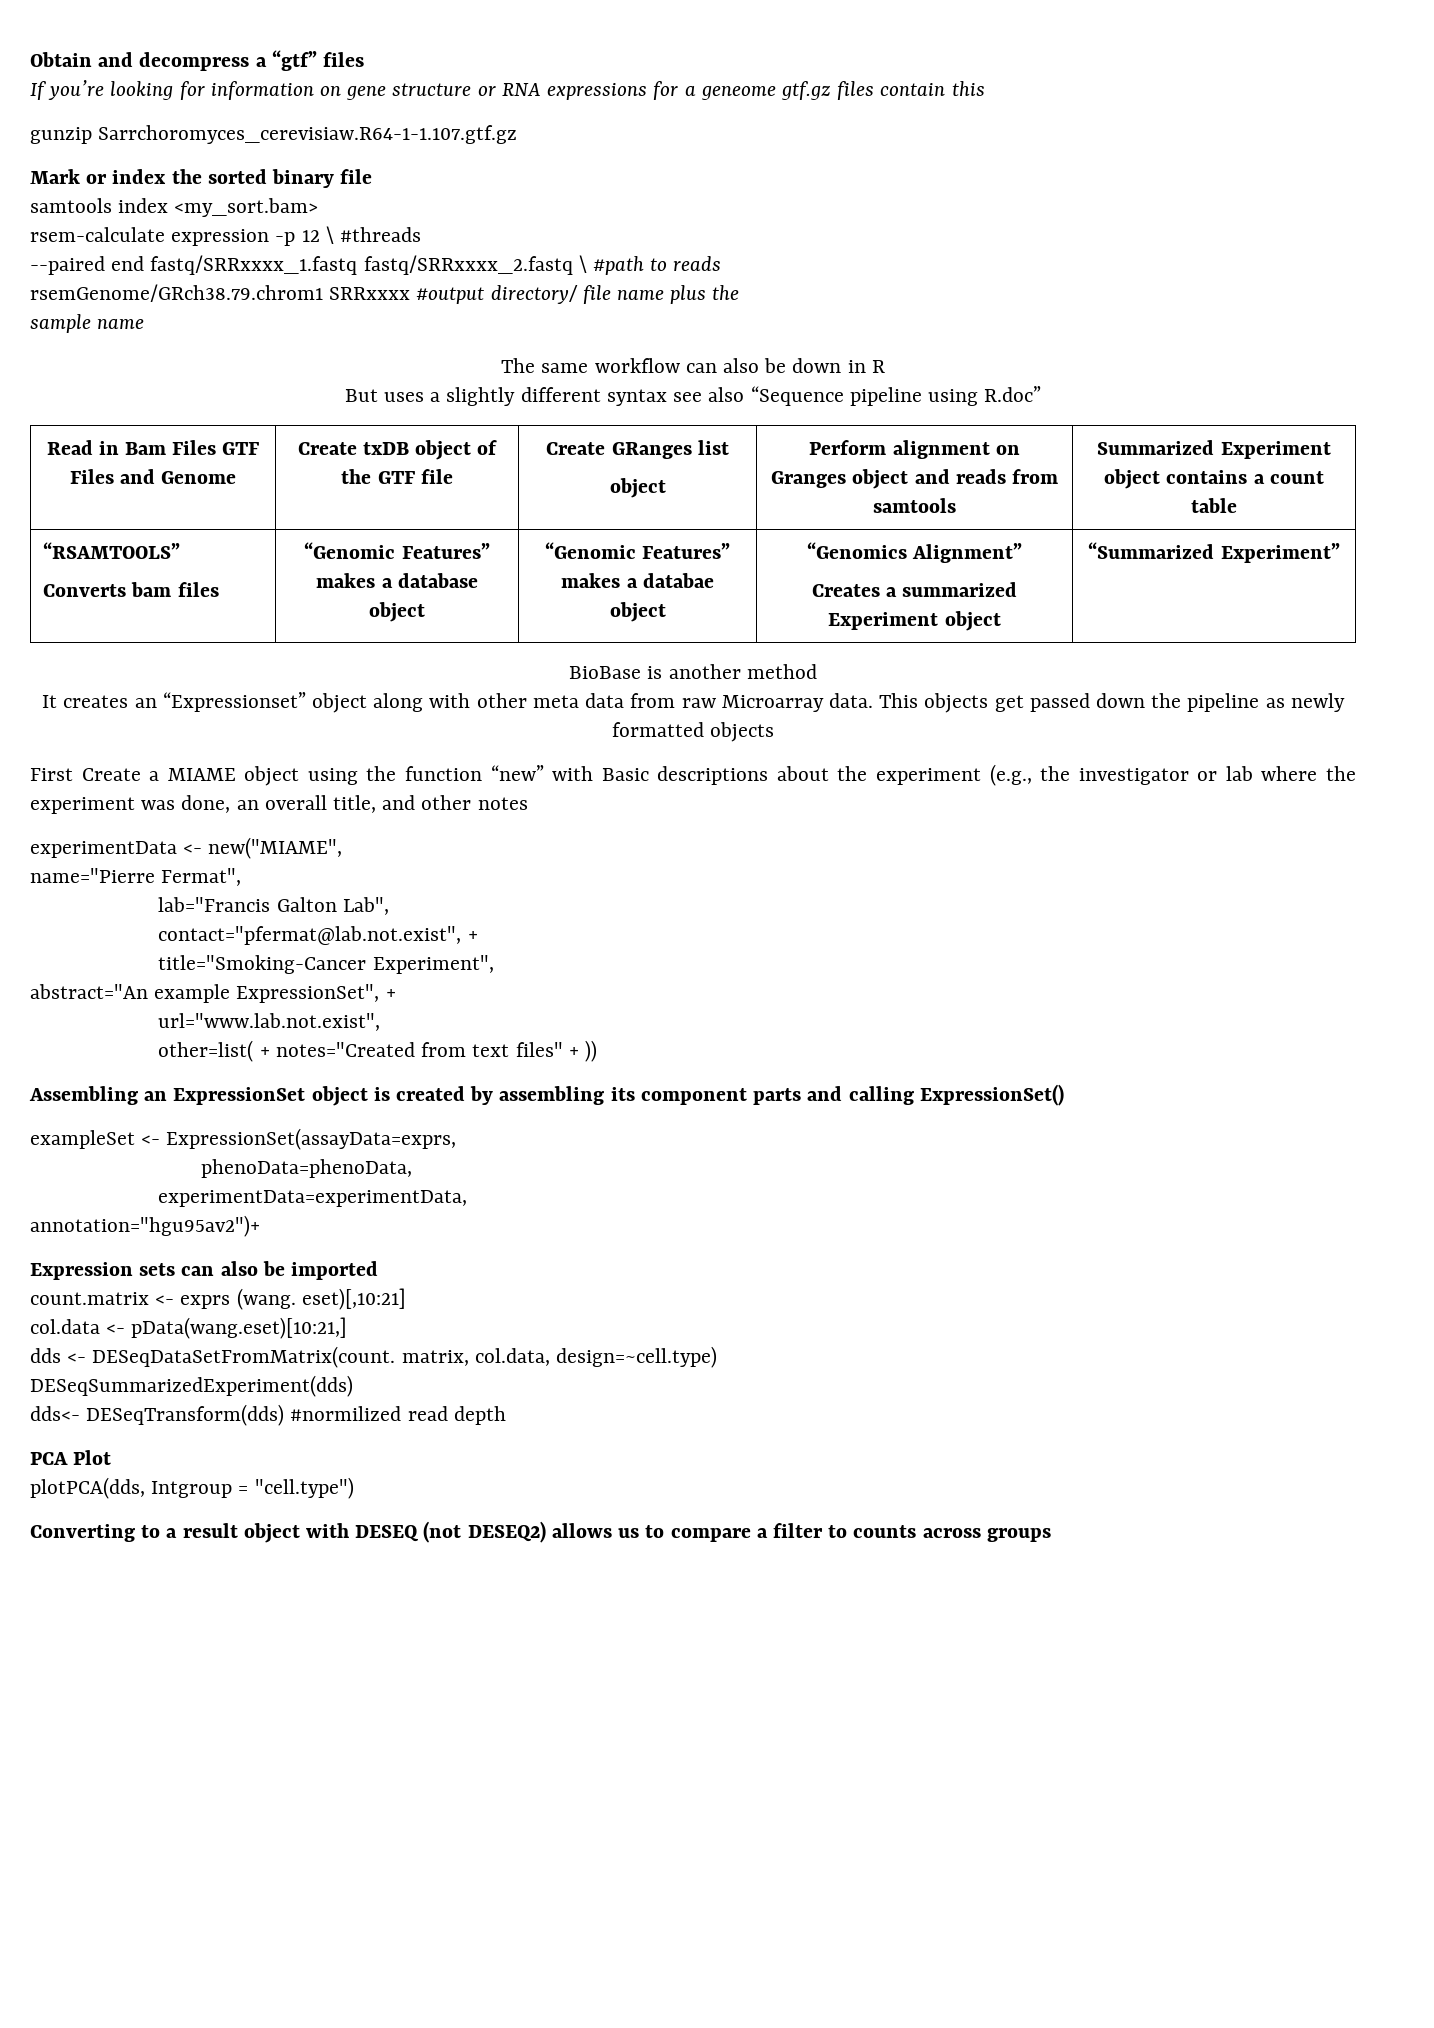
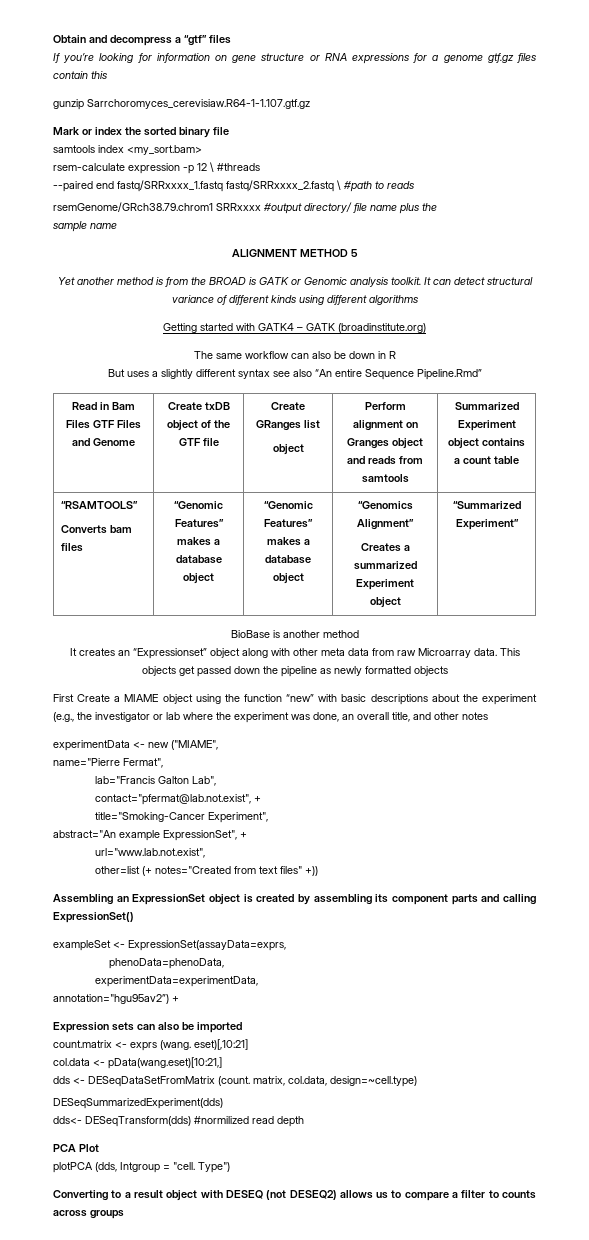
- If you’re looking for information on gene structure or RNA expressions for a geneome gtf.gz files contain this
+ If you’re looking for information on gene structure or RNA expressions for a genome gtf.gz files contain this
+ ALIGNMENT METHOD 5
+ Yet another method is from the BROAD is GATK or Genomic analysis toolkit. It can detect structural variance of different kinds using different algorithms
+ Getting started with GATK4 – GATK (broadinstitute.org)
- But uses a slightly different syntax see also “Sequence pipeline using R.doc”
+ But uses a slightly different syntax see also “An entire Sequence Pipeline.Rmd”
  “RSAMTOOLS”
- Converts bam files | “Genomic Features” makes a database object | “Genomic Features” makes a databae object | “Genomics Alignment”
+ Converts bam files | “Genomic Features” makes a database object | “Genomic Features” makes a database object | “Genomics Alignment”
- First Create a MIAME object using the function “new” with Basic descriptions about the experiment (e.g., the investigator or lab where the experiment was done, an overall title, and other notes
+ First Create a MIAME object using the function “new” with basic descriptions about the experiment (e.g., the investigator or lab where the experiment was done, an overall title, and other notes
- experimentData <- new("MIAME",
+ experimentData <- new ("MIAME",
- other=list( + notes="Created from text files" + ))
+ other=list (+ notes="Created from text files" +))
- annotation="hgu95av2")+
+ annotation="hgu95av2”) +
- dds <- DESeqDataSetFromMatrix(count. matrix, col.data, design=~cell.type)
+ dds <- DESeqDataSetFromMatrix (count. matrix, col.data, design=~cell.type)
- plotPCA(dds, Intgroup = "cell.type")
+ plotPCA (dds, Intgroup = "cell. Type")

